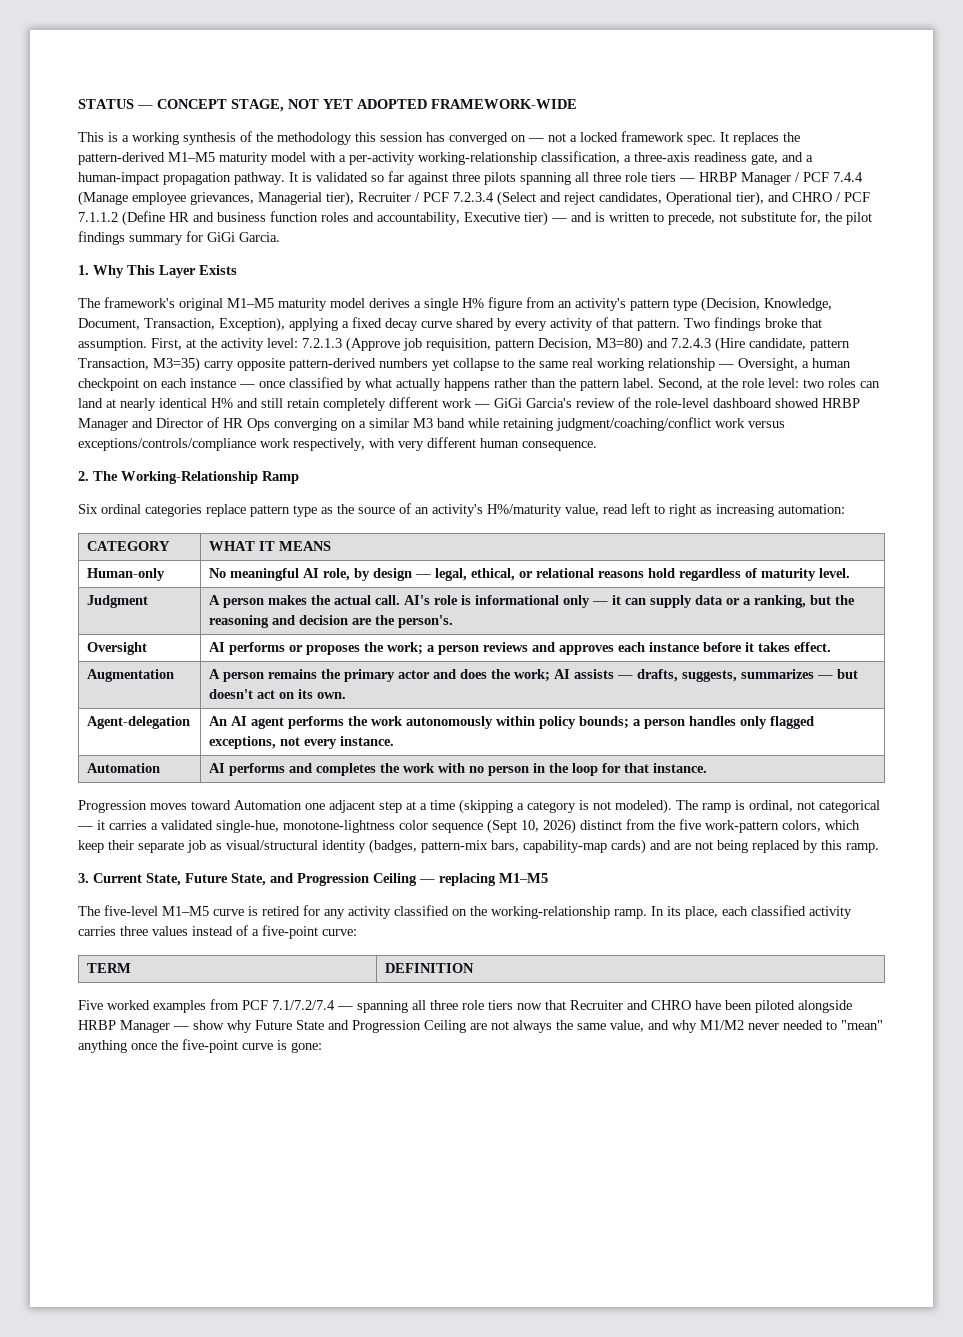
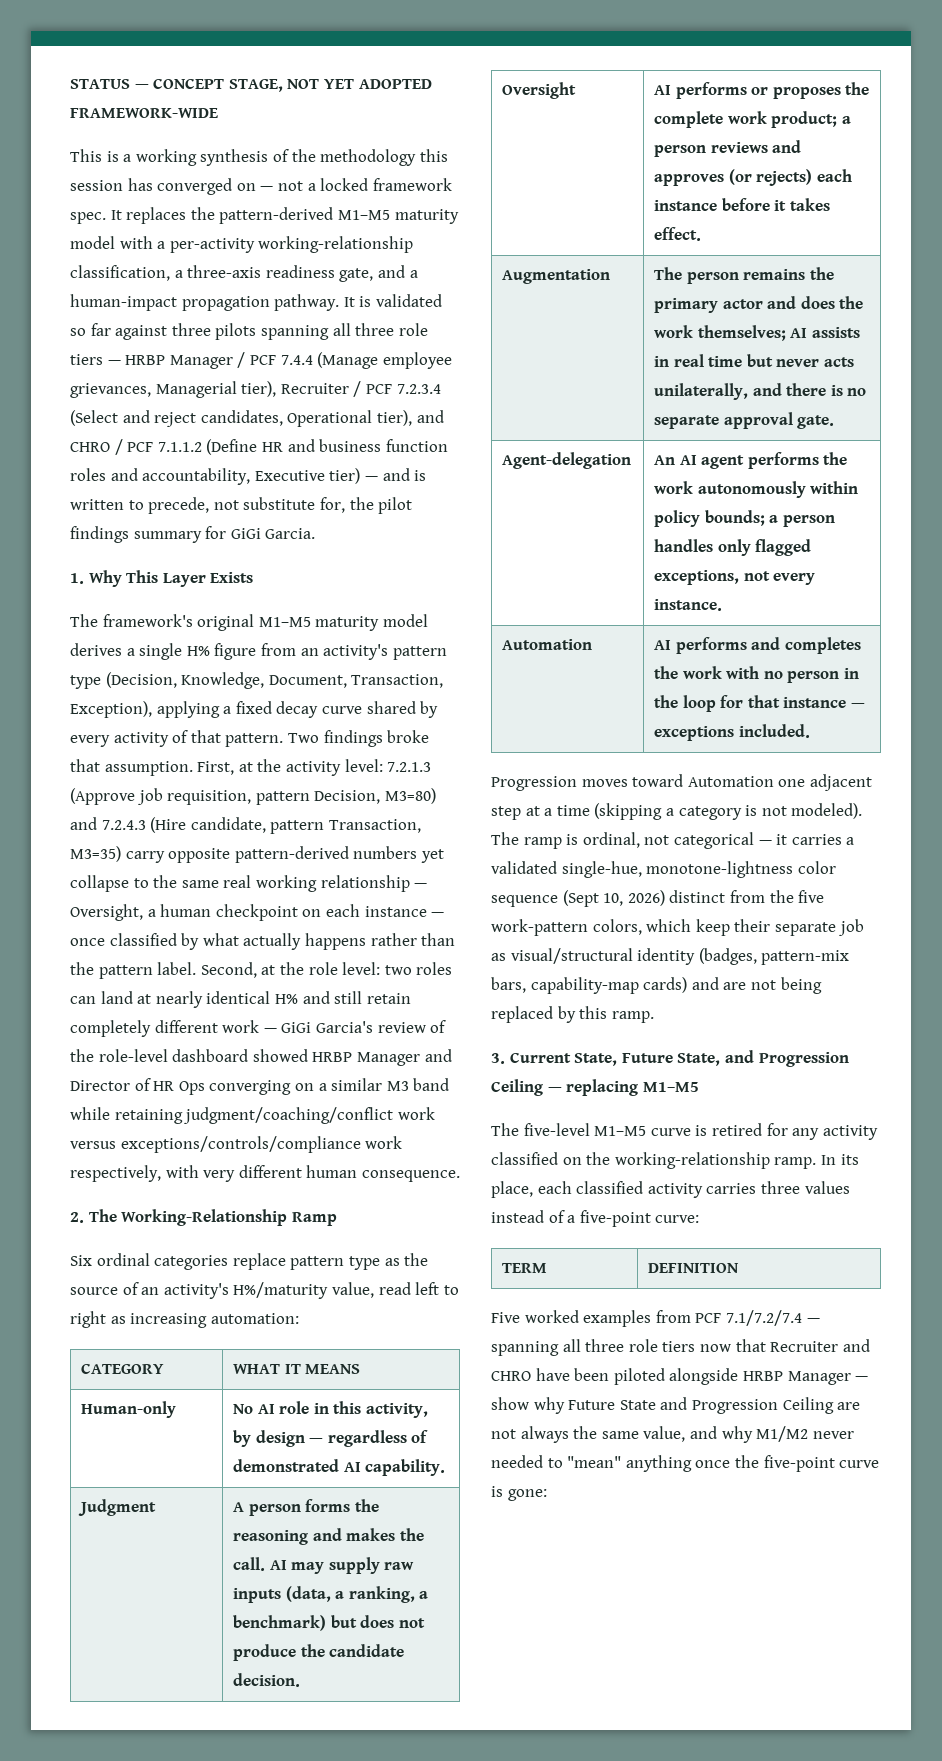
- Human-only | No meaningful AI role, by design — legal, ethical, or relational reasons hold regardless of maturity level.
- Judgment | A person makes the actual call. AI's role is informational only — it can supply data or a ranking, but the reasoning and decision are the person's.
+ Human-only | No AI role in this activity, by design — regardless of demonstrated AI capability.
+ Judgment | A person forms the reasoning and makes the call. AI may supply raw inputs (data, a ranking, a benchmark) but does not produce the candidate decision.
- Oversight | AI performs or proposes the work; a person reviews and approves each instance before it takes effect.
+ Oversight | AI performs or proposes the complete work product; a person reviews and approves (or rejects) each instance before it takes effect.
- Augmentation | A person remains the primary actor and does the work; AI assists — drafts, suggests, summarizes — but doesn't act on its own.
+ Augmentation | The person remains the primary actor and does the work themselves; AI assists in real time but never acts unilaterally, and there is no separate approval gate.
- Automation | AI performs and completes the work with no person in the loop for that instance.
+ Automation | AI performs and completes the work with no person in the loop for that instance — exceptions included.

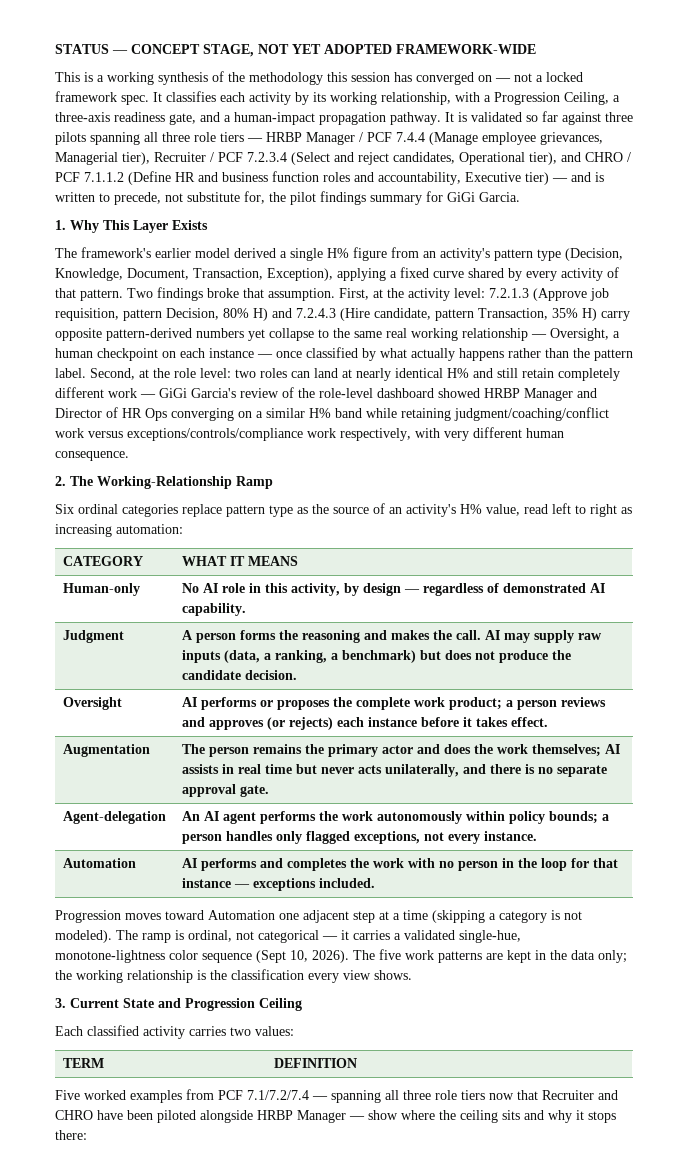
- It replaces the pattern-derived M1–M5 maturity model with a per-activity working-relationship classification, a three-axis readiness gate, and a human-impact propagation pathway.
+ It classifies each activity by its working relationship, with a Progression Ceiling, a three-axis readiness gate, and a human-impact propagation pathway.
- The framework's original M1–M5 maturity model derives a single H% figure from an activity's pattern type (Decision, Knowledge, Document, Transaction, Exception), applying a fixed decay curve shared by every activity of that pattern.
+ The framework's earlier model derived a single H% figure from an activity's pattern type (Decision, Knowledge, Document, Transaction, Exception), applying a fixed curve shared by every activity of that pattern.
- First, at the activity level: 7.2.1.3 (Approve job requisition, pattern Decision, M3=80) and 7.2.4.3 (Hire candidate, pattern Transaction, M3=35) carry opposite pattern-derived numbers yet collapse to the same real working relationship — Oversight, a human checkpoint on each instance — once classified by what actually happens rather than the pattern label.
+ First, at the activity level: 7.2.1.3 (Approve job requisition, pattern Decision, 80% H) and 7.2.4.3 (Hire candidate, pattern Transaction, 35% H) carry opposite pattern-derived numbers yet collapse to the same real working relationship — Oversight, a human checkpoint on each instance — once classified by what actually happens rather than the pattern label.
- Second, at the role level: two roles can land at nearly identical H% and still retain completely different work — GiGi Garcia's review of the role-level dashboard showed HRBP Manager and Director of HR Ops converging on a similar M3 band while retaining judgment/coaching/conflict work versus exceptions/controls/compliance work respectively, with very different human consequence.
+ Second, at the role level: two roles can land at nearly identical H% and still retain completely different work — GiGi Garcia's review of the role-level dashboard showed HRBP Manager and Director of HR Ops converging on a similar H% band while retaining judgment/coaching/conflict work versus exceptions/controls/compliance work respectively, with very different human consequence.
- Six ordinal categories replace pattern type as the source of an activity's H%/maturity value, read left to right as increasing automation:
+ Six ordinal categories replace pattern type as the source of an activity's H% value, read left to right as increasing automation:
- The ramp is ordinal, not categorical — it carries a validated single-hue, monotone-lightness color sequence (Sept 10, 2026) distinct from the five work-pattern colors, which keep their separate job as visual/structural identity (badges, pattern-mix bars, capability-map cards) and are not being replaced by this ramp.
+ The ramp is ordinal, not categorical — it carries a validated single-hue, monotone-lightness color sequence (Sept 10, 2026). The five work patterns are kept in the data only; the working relationship is the classification every view shows.
- 3. Current State, Future State, and Progression Ceiling — replacing M1–M5
- The five-level M1–M5 curve is retired for any activity classified on the working-relationship ramp. In its place, each classified activity carries three values instead of a five-point curve:
+ 3. Current State and Progression Ceiling
+ Each classified activity carries two values:
- Five worked examples from PCF 7.1/7.2/7.4 — spanning all three role tiers now that Recruiter and CHRO have been piloted alongside HRBP Manager — show why Future State and Progression Ceiling are not always the same value, and why M1/M2 never needed to "mean" anything once the five-point curve is gone:
+ Five worked examples from PCF 7.1/7.2/7.4 — spanning all three role tiers now that Recruiter and CHRO have been piloted alongside HRBP Manager — show where the ceiling sits and why it stops there:

